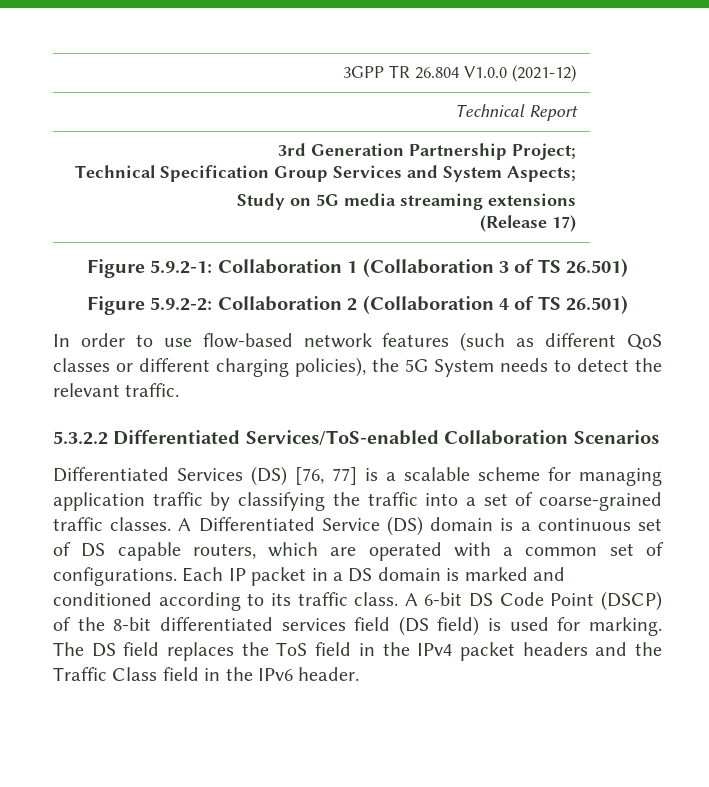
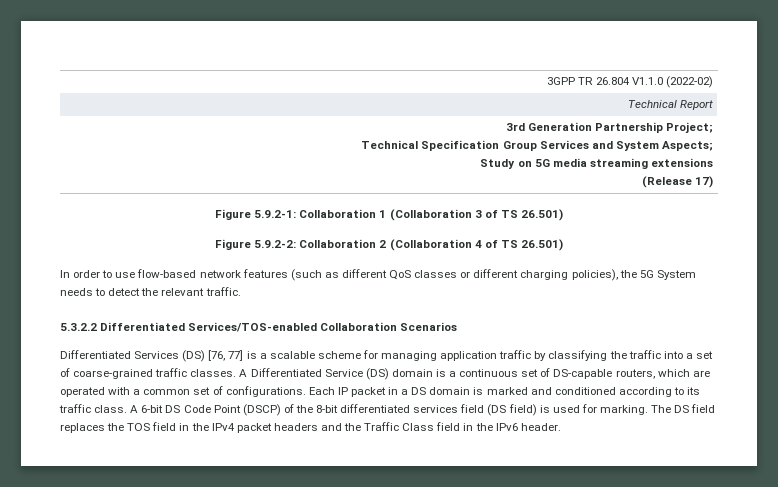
- 3GPP TR 26.804 V1.0.0 (2021-12)
+ 3GPP TR 26.804 V1.1.0 (2022-02)
- 5.3.2.2 Differentiated Services/ToS-enabled Collaboration Scenarios
+ 5.3.2.2 Differentiated Services/TOS-enabled Collaboration Scenarios
- A Differentiated Service (DS) domain is a continuous set of DS capable routers, which are operated with a common set of configurations.
+ A Differentiated Service (DS) domain is a continuous set of DS-capable routers, which are operated with a common set of configurations.
- The DS field replaces the ToS field in the IPv4 packet headers and the Traffic Class field in the IPv6 header.
+ The DS field replaces the TOS field in the IPv4 packet headers and the Traffic Class field in the IPv6 header.

